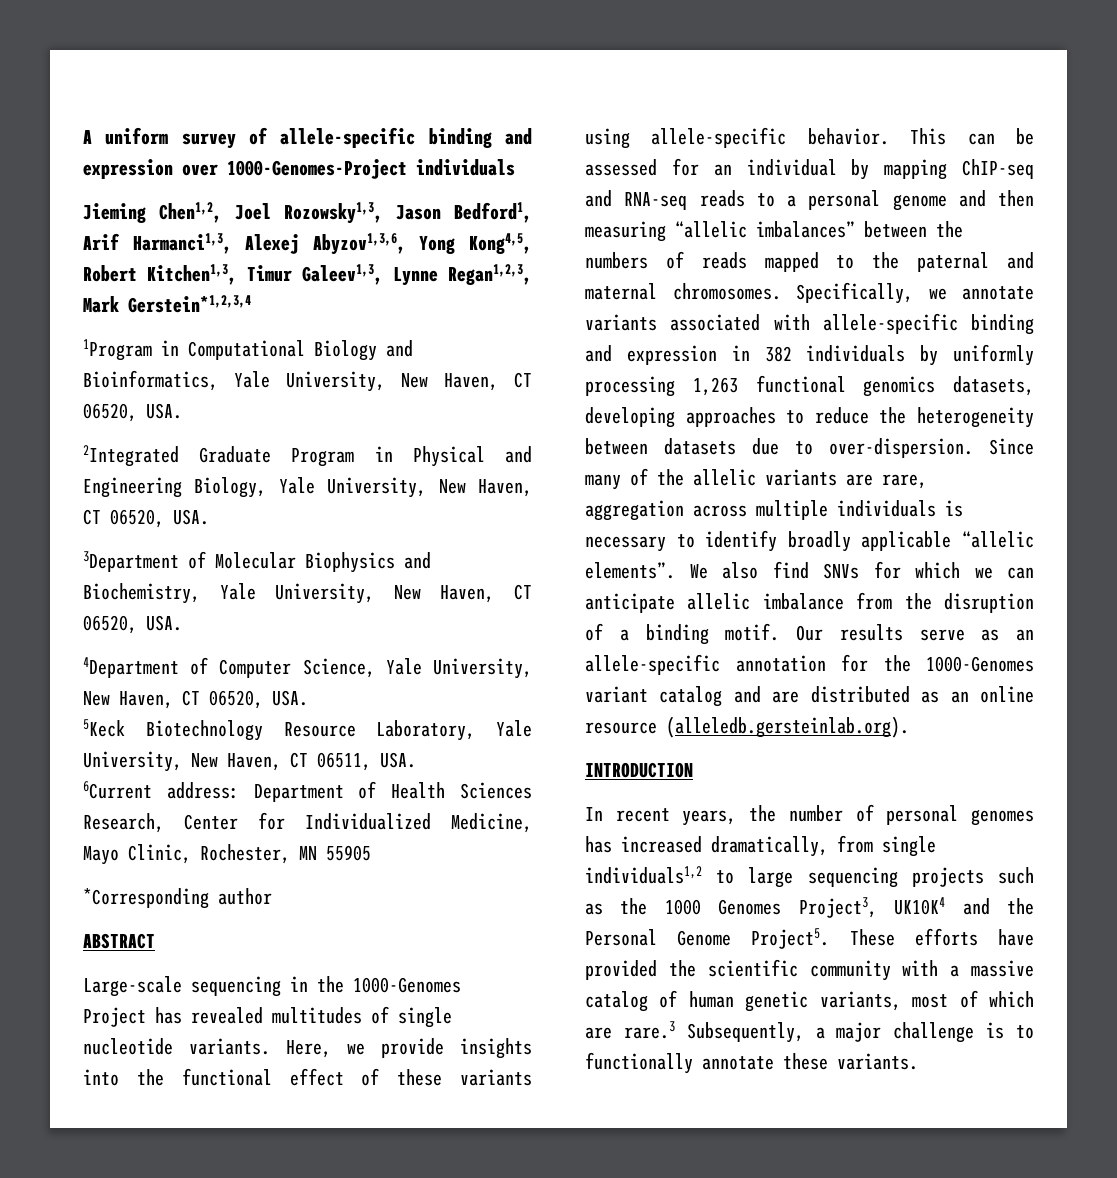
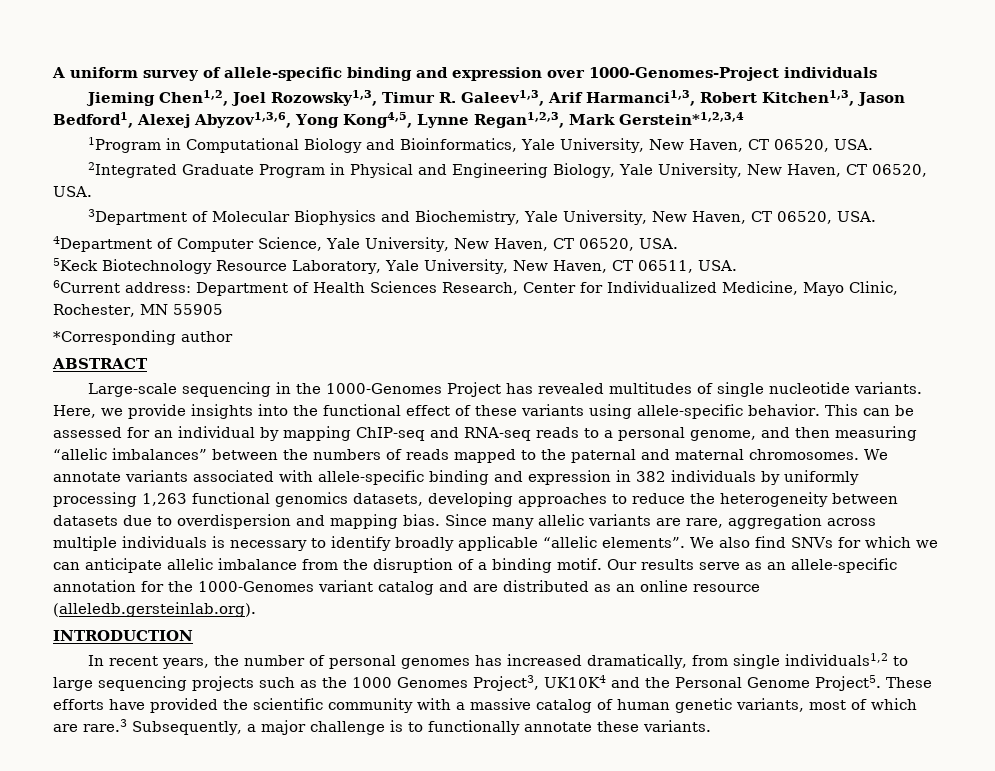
- Jieming Chen1,2, Joel Rozowsky1,3, Jason Bedford1, Arif Harmanci1,3, Alexej Abyzov1,3,6, Yong Kong4,5, Robert Kitchen1,3, Timur Galeev1,3, Lynne Regan1,2,3, Mark Gerstein*1,2,3,4
+ Jieming Chen1,2, Joel Rozowsky1,3, Timur R. Galeev1,3, Arif Harmanci1,3, Robert Kitchen1,3, Jason Bedford1, Alexej Abyzov1,3,6, Yong Kong4,5, Lynne Regan1,2,3, Mark Gerstein*1,2,3,4
- This can be assessed for an individual by mapping ChIP-seq and RNA-seq reads to a personal genome and then measuring “allelic imbalances” between the numbers of reads mapped to the paternal and maternal chromosomes.
+ This can be assessed for an individual by mapping ChIP-seq and RNA-seq reads to a personal genome, and then measuring “allelic imbalances” between the numbers of reads mapped to the paternal and maternal chromosomes.
- Specifically, we annotate variants associated with allele-specific binding and expression in 382 individuals by uniformly processing 1,263 functional genomics datasets, developing approaches to reduce the heterogeneity between datasets due to over-dispersion. Since many of the allelic variants are rare, aggregation across multiple individuals is necessary to identify broadly applicable “allelic elements”.
+ We annotate variants associated with allele-specific binding and expression in 382 individuals by uniformly processing 1,263 functional genomics datasets, developing approaches to reduce the heterogeneity between datasets due to overdispersion and mapping bias. Since many allelic variants are rare, aggregation across multiple individuals is necessary to identify broadly applicable “allelic elements”.

